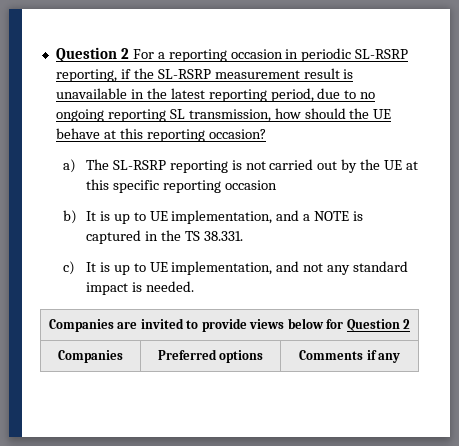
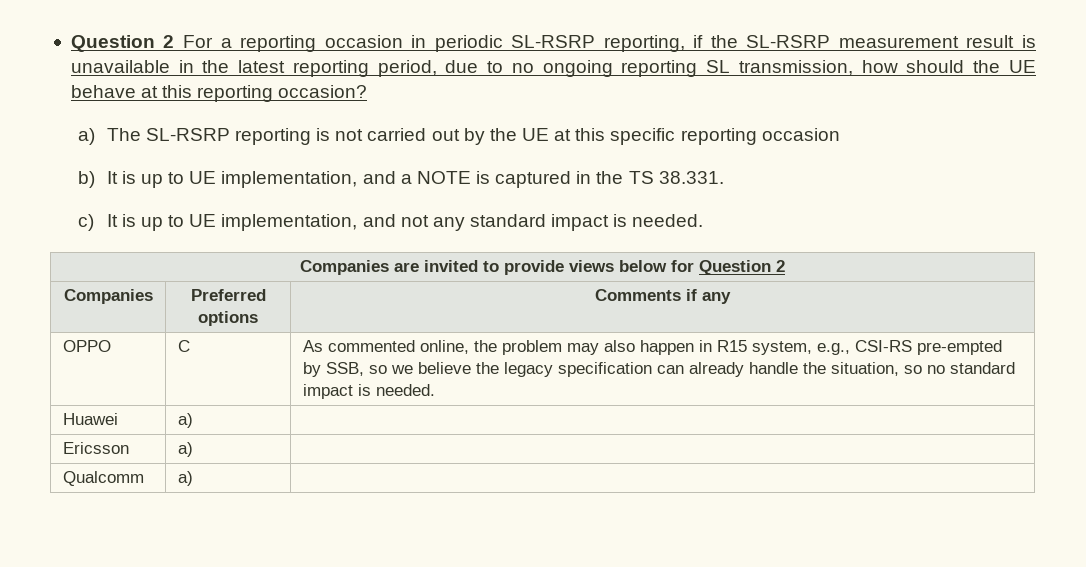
+ OPPO | C | As commented online, the problem may also happen in R15 system, e.g., CSI-RS pre-empted by SSB, so we believe the legacy specification can already handle the situation, so no standard impact is needed.
+ Huawei | a) |
+ Ericsson | a) |
+ Qualcomm | a) |

